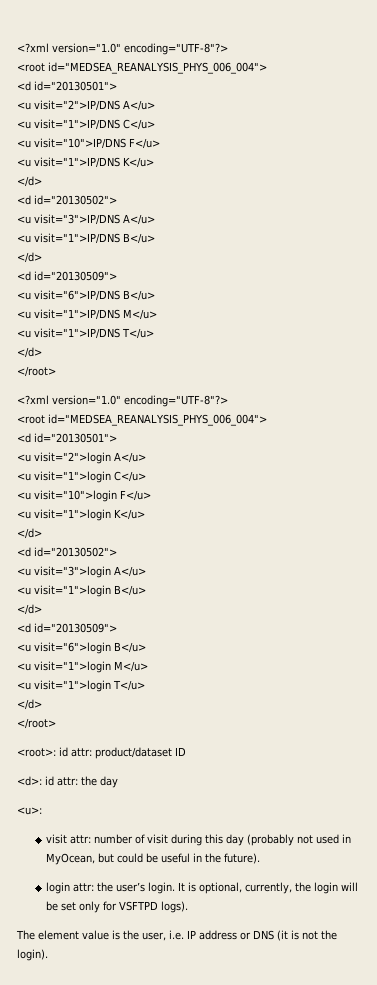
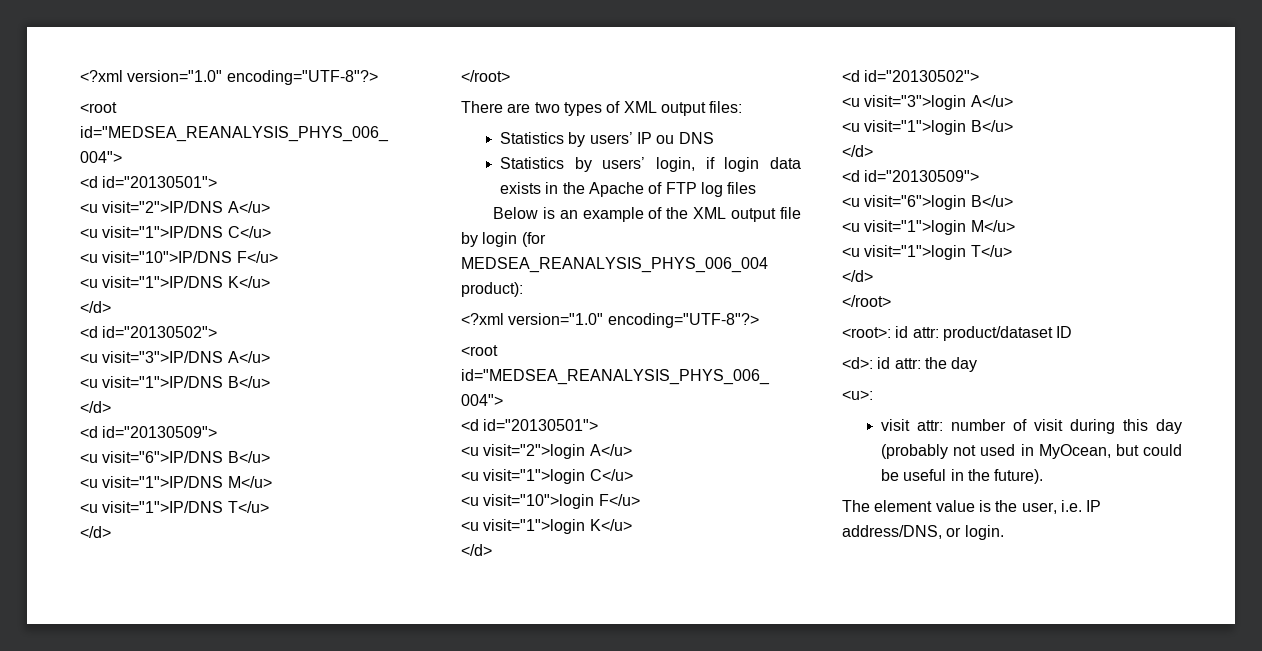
+ There are two types of XML output files:
+ Statistics by users’ IP ou DNS
+ Statistics by users’ login, if login data exists in the Apache of FTP log files
+ Below is an example of the XML output file by login (for MEDSEA_REANALYSIS_PHYS_006_004 product):
- login attr: the user’s login. It is optional, currently, the login will be set only for VSFTPD logs).
- The element value is the user, i.e. IP address or DNS (it is not the login).
+ The element value is the user, i.e. IP address/DNS, or login.

